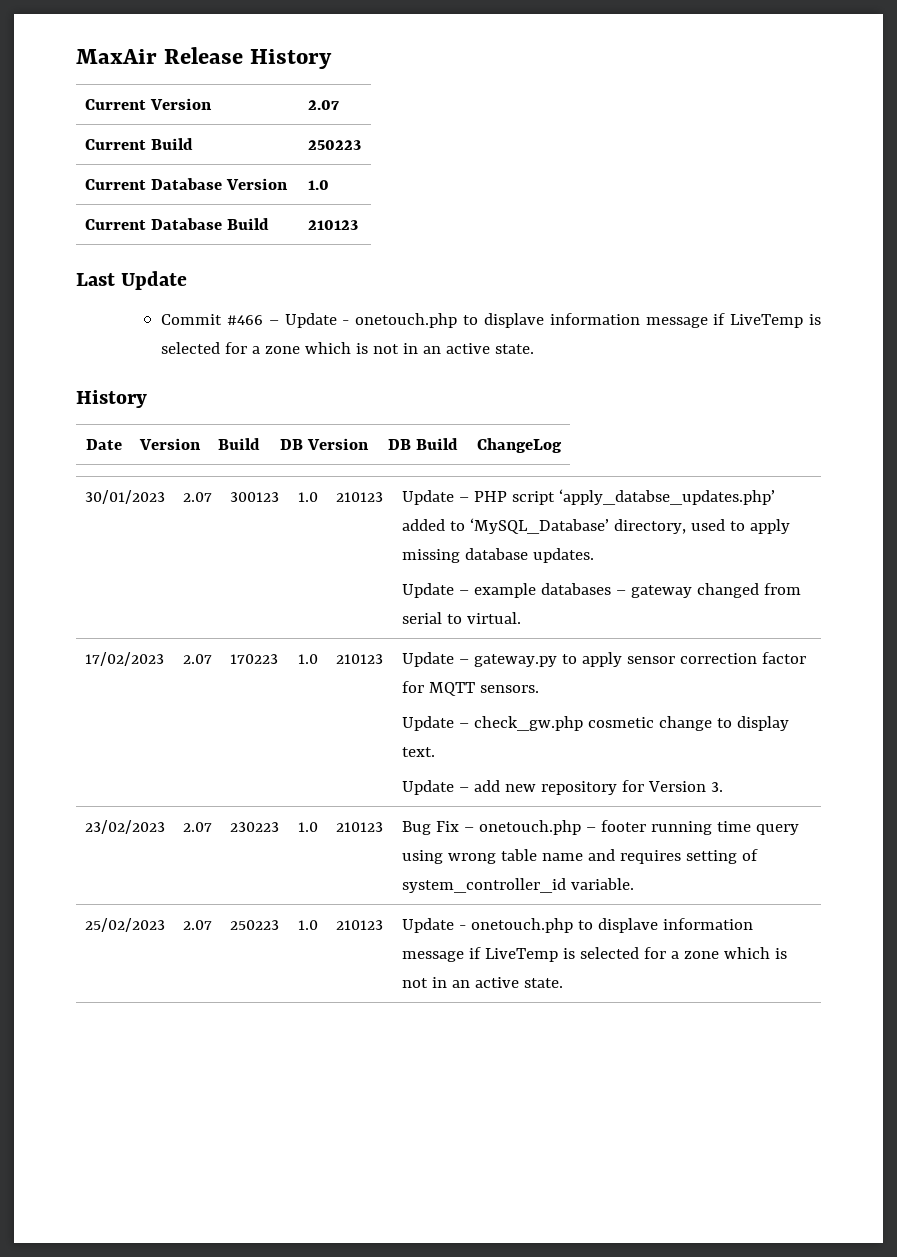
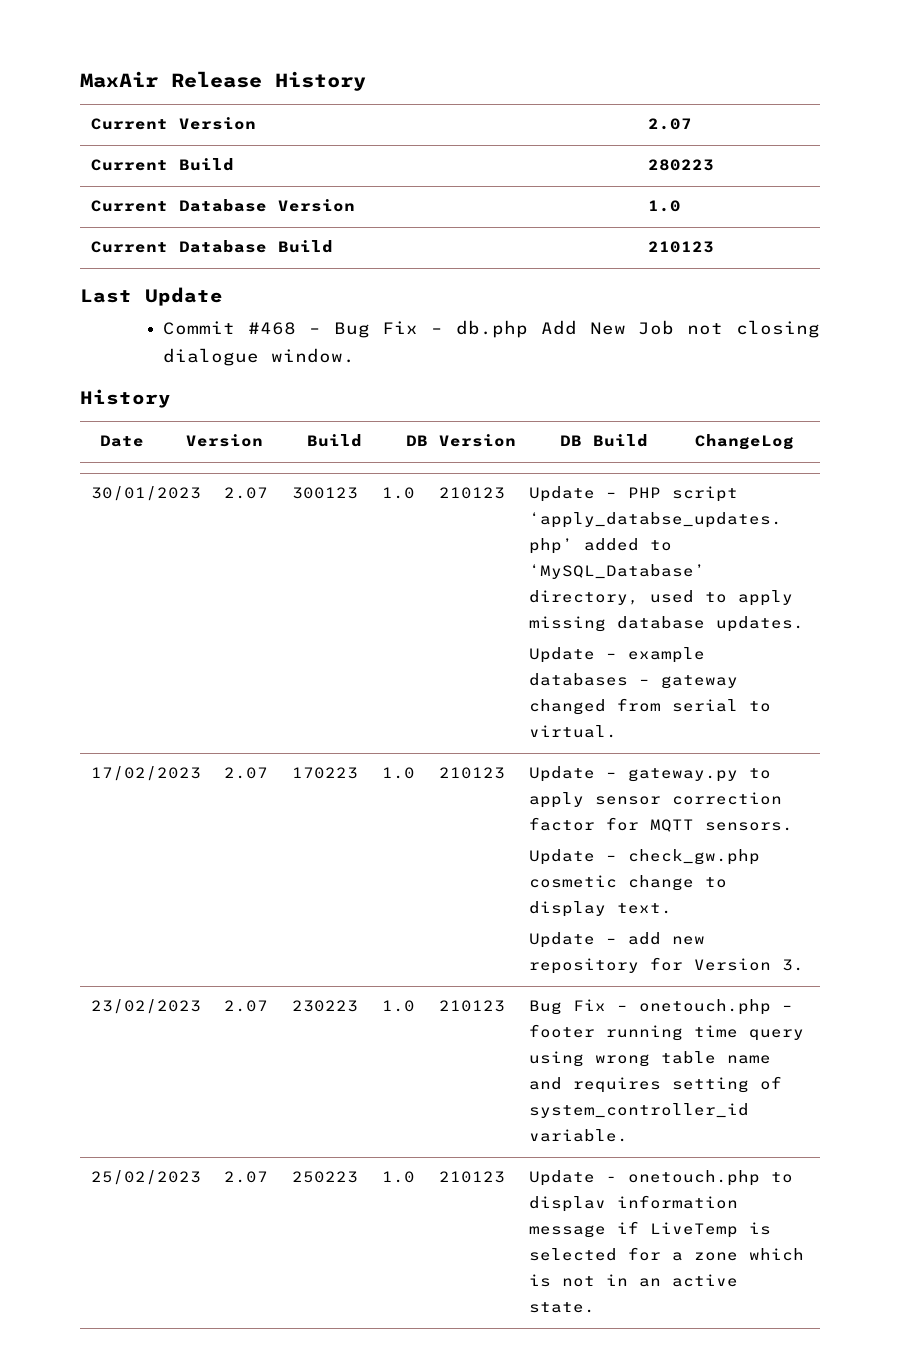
- Current Build | 250223
+ Current Build | 280223
- Commit #466 – Update - onetouch.php to displave information message if LiveTemp is selected for a zone which is not in an active state.
+ Commit #468 – Bug Fix – db.php Add New Job not closing dialogue window.
- 25/02/2023 | 2.07 | 250223 | 1.0 | 210123 | Update - onetouch.php to displave information message if LiveTemp is selected for a zone which is not in an active state.
+ 25/02/2023 | 2.07 | 250223 | 1.0 | 210123 | Update - onetouch.php to displav information message if LiveTemp is selected for a zone which is not in an active state.

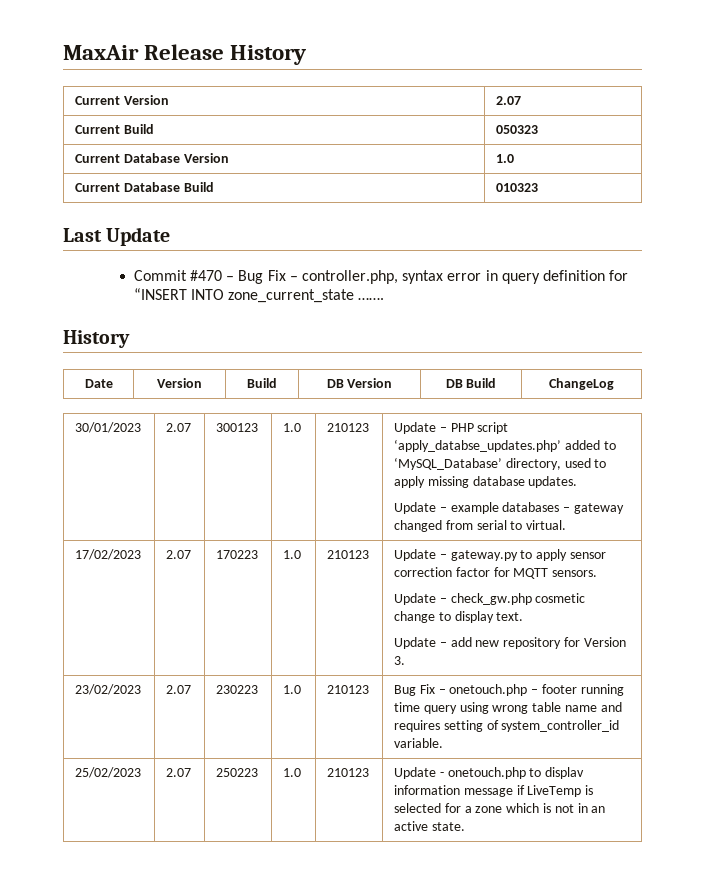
- Current Build | 280223
+ Current Build | 050323
- Current Database Build | 210123
+ Current Database Build | 010323
- Commit #468 – Bug Fix – db.php Add New Job not closing dialogue window.
+ Commit #470 – Bug Fix – controller.php, syntax error in query definition for “INSERT INTO zone_current_state …….

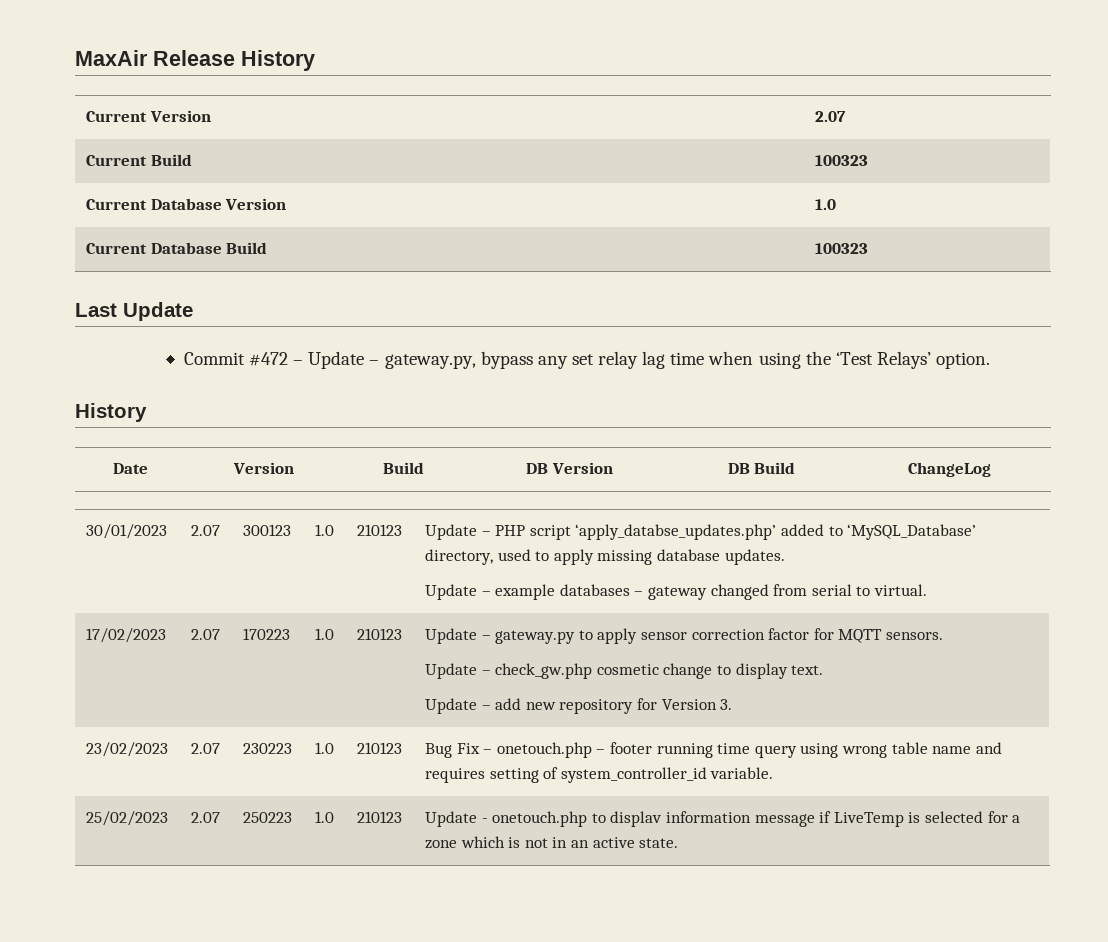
- Current Build | 050323
+ Current Build | 100323
- Current Database Build | 010323
+ Current Database Build | 100323
- Commit #470 – Bug Fix – controller.php, syntax error in query definition for “INSERT INTO zone_current_state …….
+ Commit #472 – Update – gateway.py, bypass any set relay lag time when using the ‘Test Relays’ option.

